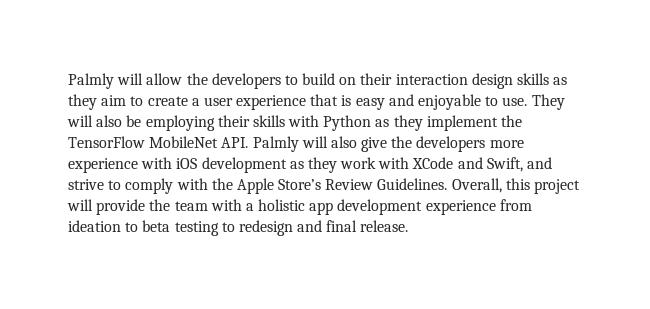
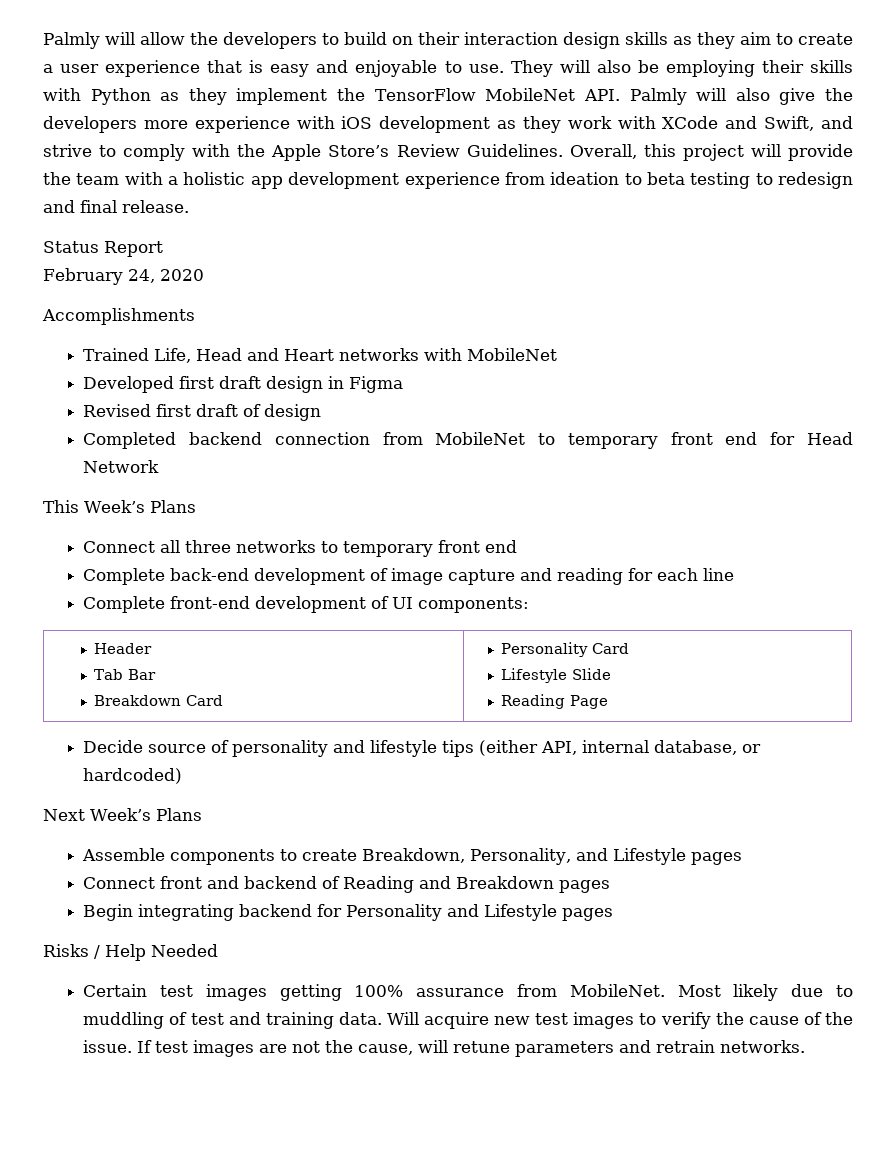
+ Status Report
+ February 24, 2020
+ Accomplishments
+ Trained Life, Head and Heart networks with MobileNet
+ Developed first draft design in Figma
+ Revised first draft of design
+ Completed backend connection from MobileNet to temporary front end for Head Network
+ This Week’s Plans
+ Connect all three networks to temporary front end
+ Complete back-end development of image capture and reading for each line
+ Complete front-end development of UI components:
+ Header
+ Tab Bar
+ Breakdown Card | Personality Card
+ Lifestyle Slide
+ Reading Page
+ Decide source of personality and lifestyle tips (either API, internal database, or hardcoded)
+ Next Week’s Plans
+ Assemble components to create Breakdown, Personality, and Lifestyle pages
+ Connect front and backend of Reading and Breakdown pages
+ Begin integrating backend for Personality and Lifestyle pages
+ Risks / Help Needed
+ Certain test images getting 100% assurance from MobileNet. Most likely due to muddling of test and training data. Will acquire new test images to verify the cause of the issue. If test images are not the cause, will retune parameters and retrain networks.

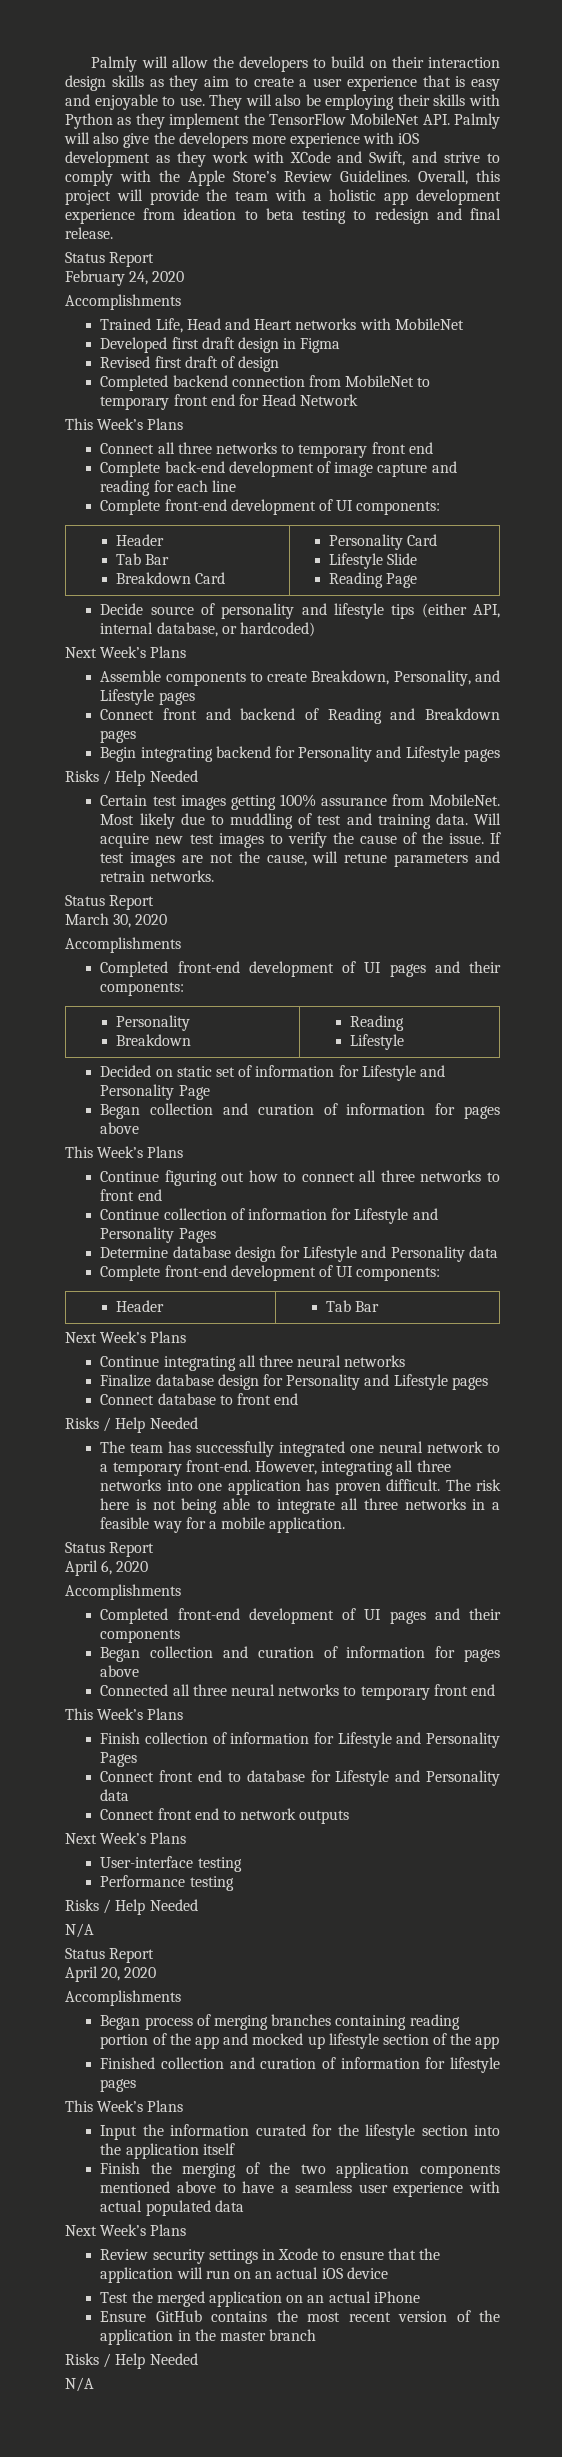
  If test images are not the cause, will retune parameters and retrain networks.
+ Status Report
+ March 30, 2020
+ Accomplishments
+ Completed front-end development of UI pages and their components:
+ Personality
+ Breakdown | Reading
+ Lifestyle
+ Decided on static set of information for Lifestyle and Personality Page
+ Began collection and curation of information for pages above
+ This Week’s Plans
+ Continue figuring out how to connect all three networks to front end
+ Continue collection of information for Lifestyle and Personality Pages
+ Determine database design for Lifestyle and Personality data
+ Complete front-end development of UI components:
+ Header | Tab Bar
+ Next Week’s Plans
+ Continue integrating all three neural networks
+ Finalize database design for Personality and Lifestyle pages
+ Connect database to front end
+ Risks / Help Needed
+ The team has successfully integrated one neural network to a temporary front-end. However, integrating all three networks into one application has proven difficult. The risk here is not being able to integrate all three networks in a feasible way for a mobile application.
+ Status Report
+ April 6, 2020
+ Accomplishments
+ Completed front-end development of UI pages and their components
+ Began collection and curation of information for pages above
+ Connected all three neural networks to temporary front end
+ This Week’s Plans
+ Finish collection of information for Lifestyle and Personality Pages
+ Connect front end to database for Lifestyle and Personality data
+ Connect front end to network outputs
+ Next Week’s Plans
+ User-interface testing
+ Performance testing
+ Risks / Help Needed
+ N/A
+ Status Report
+ April 20, 2020
+ Accomplishments
+ Began process of merging branches containing reading portion of the app and mocked up lifestyle section of the app
+ Finished collection and curation of information for lifestyle pages
+ This Week’s Plans
+ Input the information curated for the lifestyle section into the application itself
+ Finish the merging of the two application components mentioned above to have a seamless user experience with actual populated data
+ Next Week’s Plans
+ Review security settings in Xcode to ensure that the application will run on an actual iOS device
+ Test the merged application on an actual iPhone
+ Ensure GitHub contains the most recent version of the application in the master branch
+ Risks / Help Needed
+ N/A

